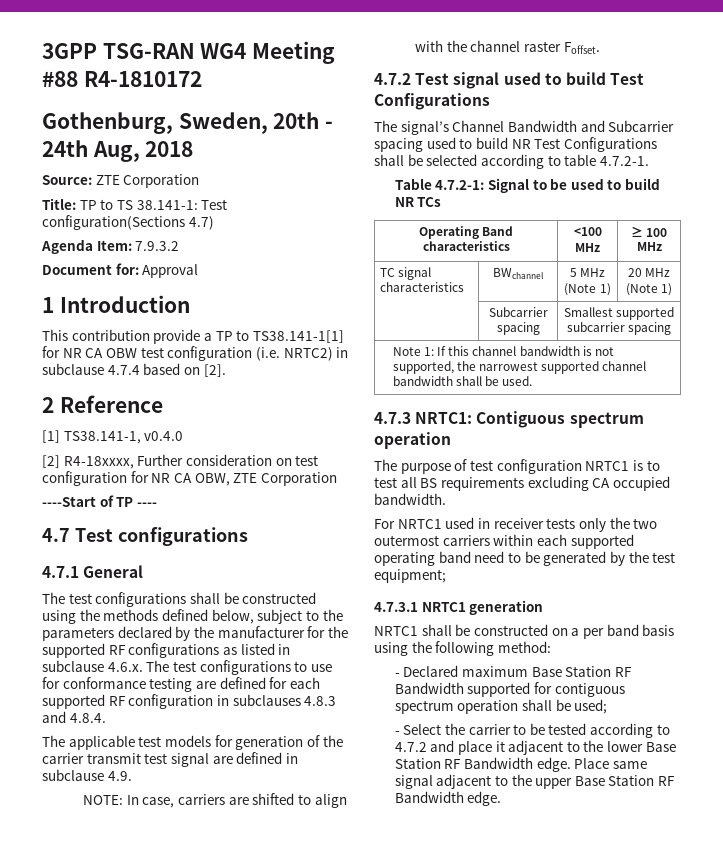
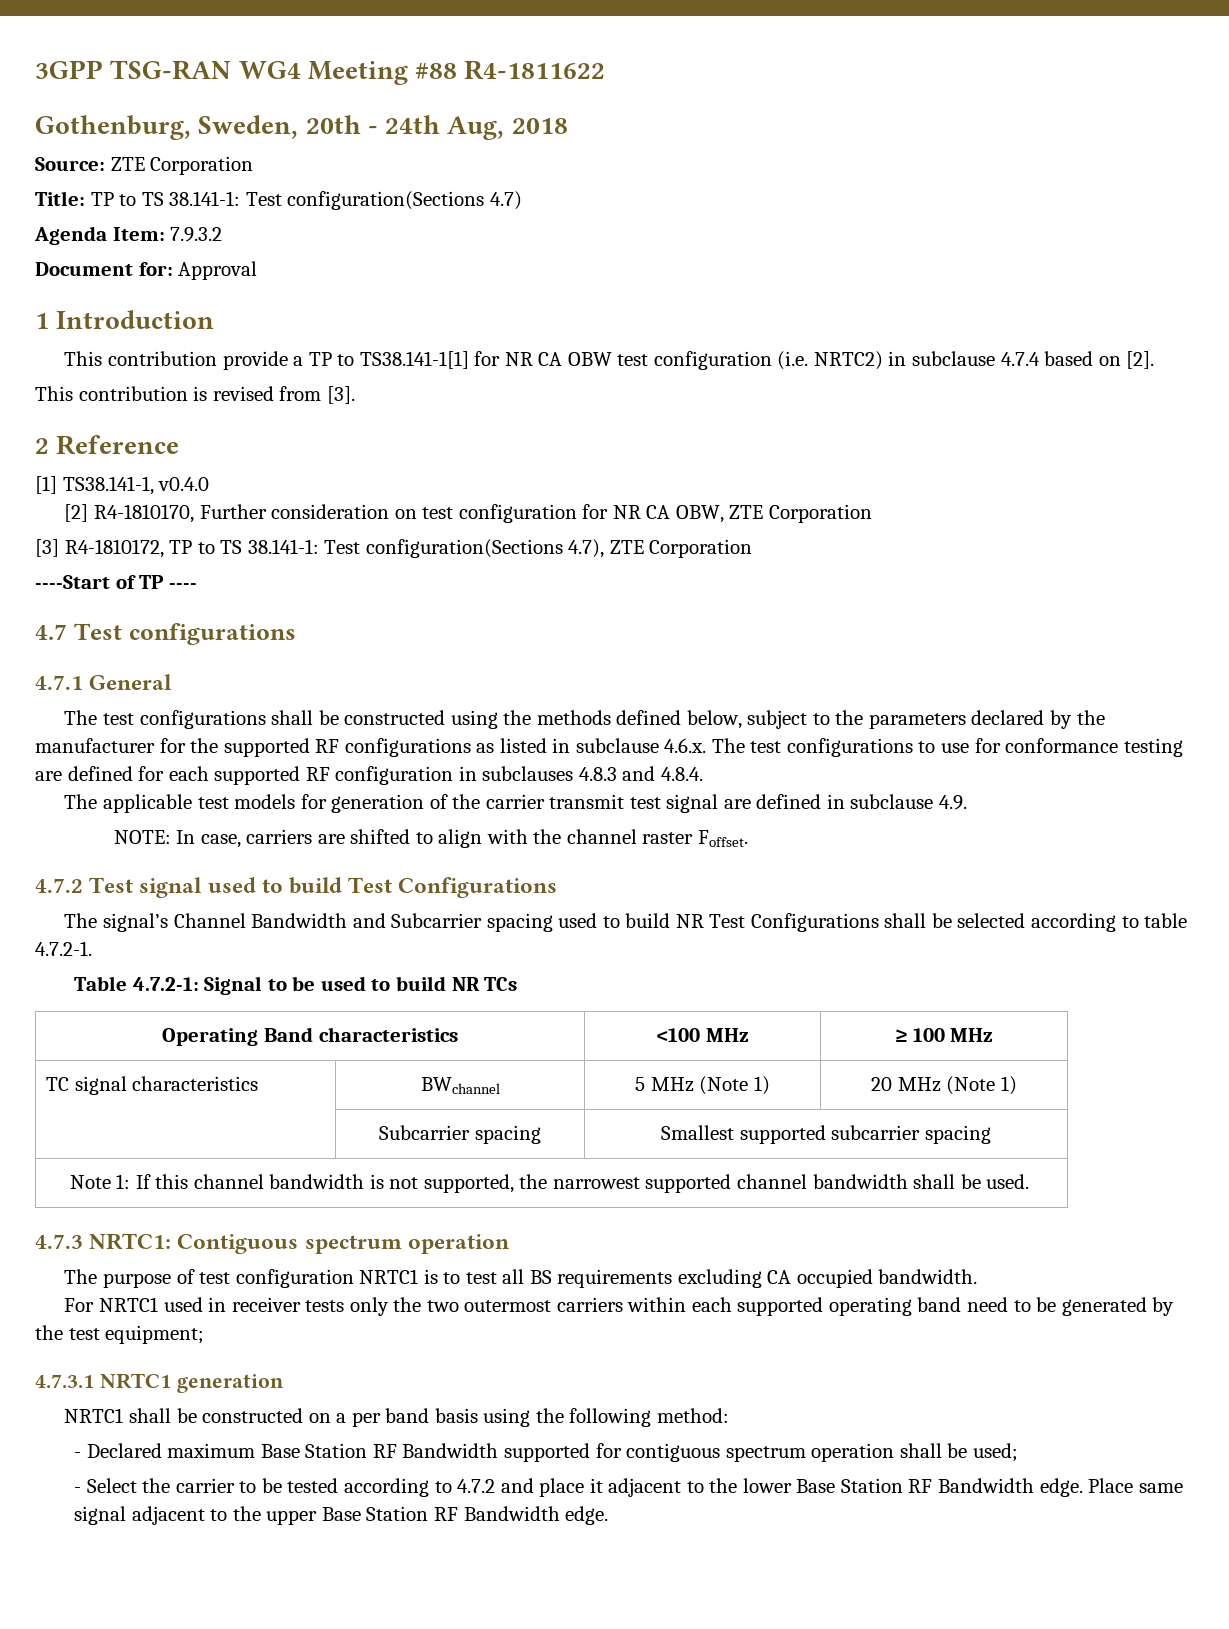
- 3GPP TSG-RAN WG4 Meeting #88 R4-1810172
+ 3GPP TSG-RAN WG4 Meeting #88 R4-1811622
+ This contribution is revised from [3].
- [2] R4-18xxxx, Further consideration on test configuration for NR CA OBW, ZTE Corporation
+ [2] R4-1810170, Further consideration on test configuration for NR CA OBW, ZTE Corporation
+ [3] R4-1810172, TP to TS 38.141-1: Test configuration(Sections 4.7), ZTE Corporation

